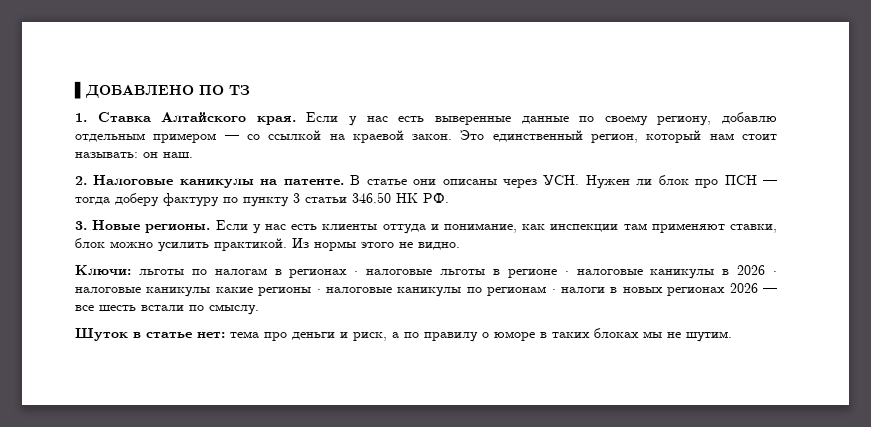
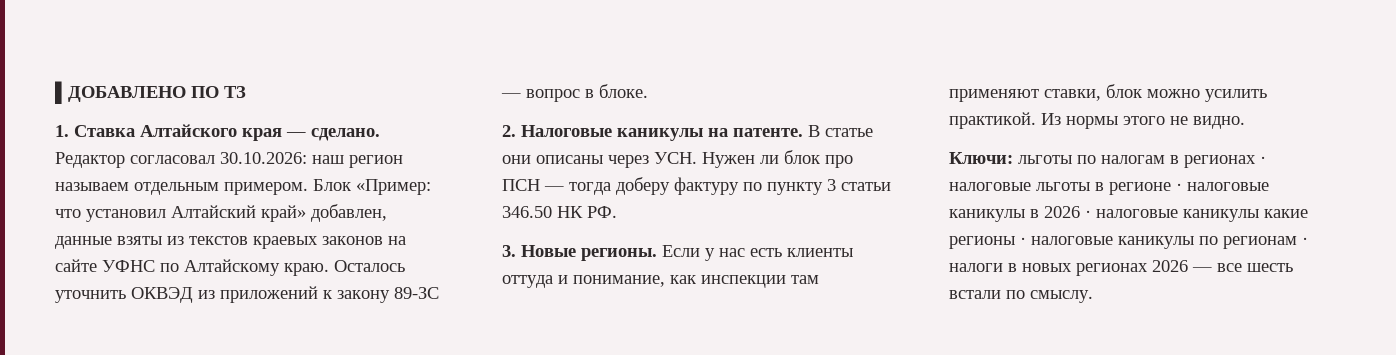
- 1. Ставка Алтайского края. Если у нас есть выверенные данные по своему региону, добавлю отдельным примером — со ссылкой на краевой закон. Это единственный регион, который нам стоит называть: он наш.
+ 1. Ставка Алтайского края — сделано. Редактор согласовал 30.10.2026: наш регион называем отдельным примером. Блок «Пример: что установил Алтайский край» добавлен, данные взяты из текстов краевых законов на сайте УФНС по Алтайскому краю. Осталось уточнить ОКВЭД из приложений к закону 89-ЗС — вопрос в блоке.
- Шуток в статье нет: тема про деньги и риск, а по правилу о юморе в таких блоках мы не шутим.

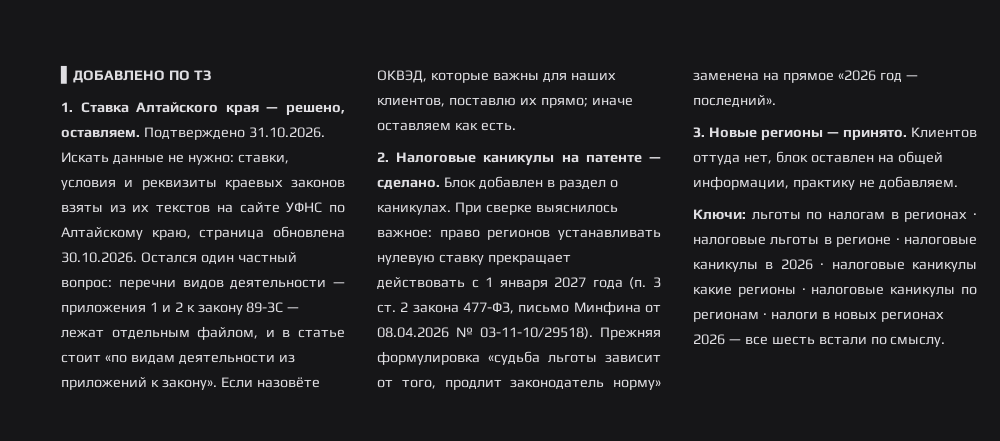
- 1. Ставка Алтайского края — сделано. Редактор согласовал 30.10.2026: наш регион называем отдельным примером. Блок «Пример: что установил Алтайский край» добавлен, данные взяты из текстов краевых законов на сайте УФНС по Алтайскому краю. Осталось уточнить ОКВЭД из приложений к закону 89-ЗС — вопрос в блоке.
- 2. Налоговые каникулы на патенте. В статье они описаны через УСН. Нужен ли блок про ПСН — тогда доберу фактуру по пункту 3 статьи 346.50 НК РФ.
- 3. Новые регионы. Если у нас есть клиенты оттуда и понимание, как инспекции там применяют ставки, блок можно усилить практикой. Из нормы этого не видно.
+ 1. Ставка Алтайского края — решено, оставляем. Подтверждено 31.10.2026. Искать данные не нужно: ставки, условия и реквизиты краевых законов взяты из их текстов на сайте УФНС по Алтайскому краю, страница обновлена 30.10.2026. Остался один частный вопрос: перечни видов деятельности — приложения 1 и 2 к закону 89-ЗС — лежат отдельным файлом, и в статье стоит «по видам деятельности из приложений к закону». Если назовёте ОКВЭД, которые важны для наших клиентов, поставлю их прямо; иначе оставляем как есть.
+ 2. Налоговые каникулы на патенте — сделано. Блок добавлен в раздел о каникулах. При сверке выяснилось важное: право регионов устанавливать нулевую ставку прекращает действовать с 1 января 2027 года (п. 3 ст. 2 закона 477-ФЗ, письмо Минфина от 08.04.2026 № 03-11-10/29518). Прежняя формулировка «судьба льготы зависит от того, продлит законодатель норму» заменена на прямое «2026 год — последний».
+ 3. Новые регионы — принято. Клиентов оттуда нет, блок оставлен на общей информации, практику не добавляем.

